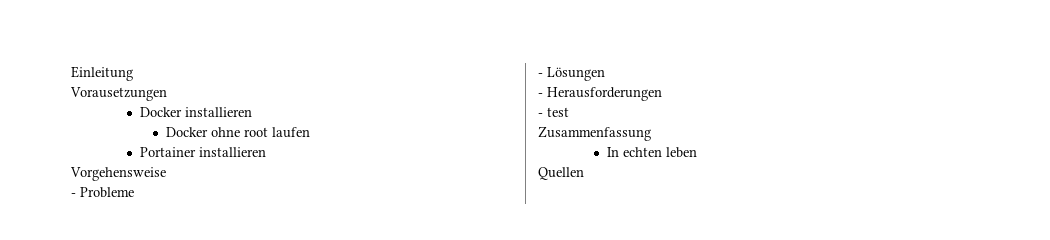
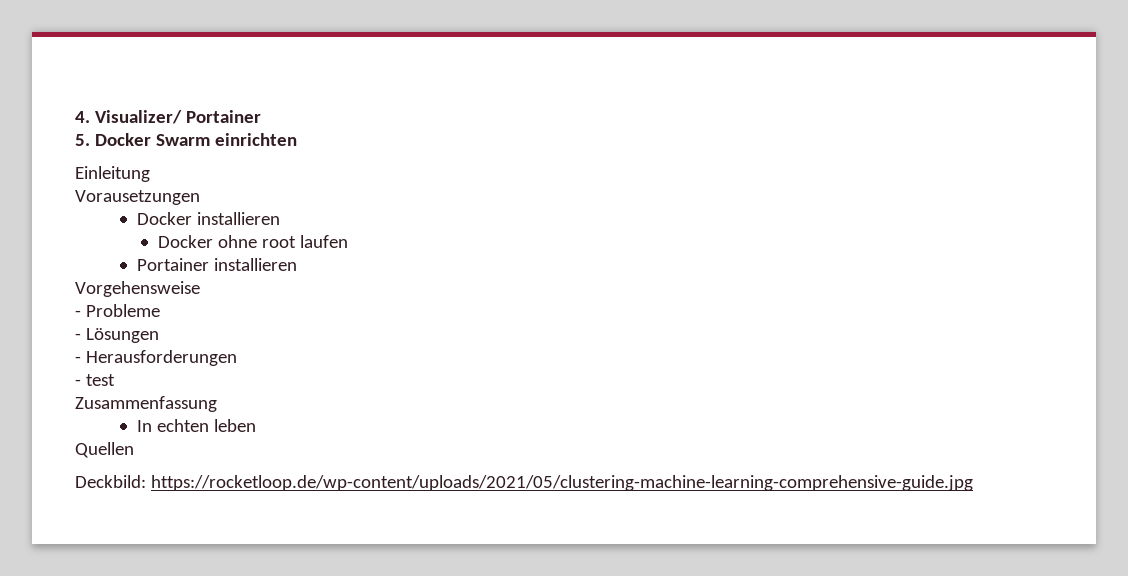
+ 4. Visualizer/ Portainer
+ 5. Docker Swarm einrichten
+ Deckbild: https://rocketloop.de/wp-content/uploads/2021/05/clustering-machine-learning-comprehensive-guide.jpg

